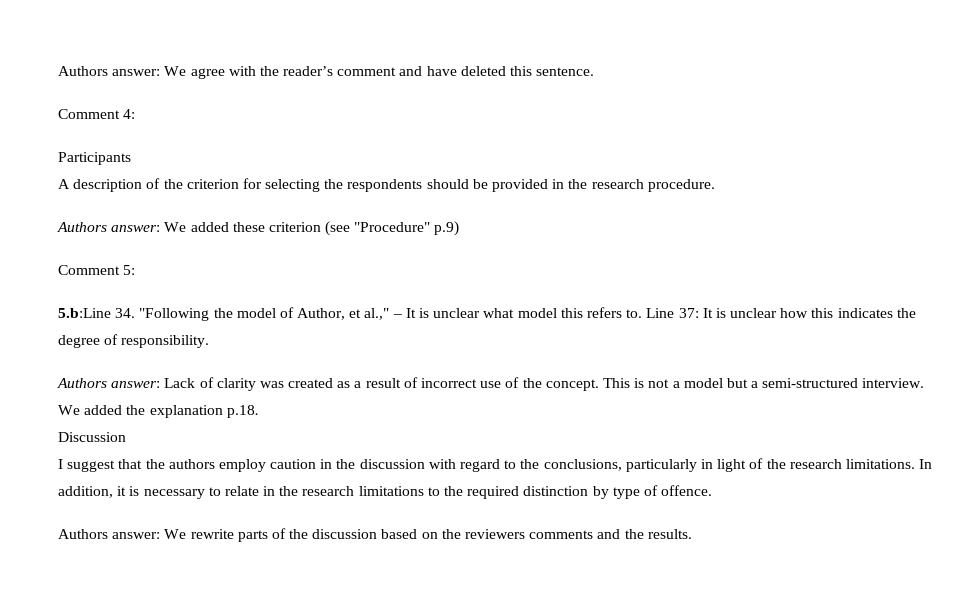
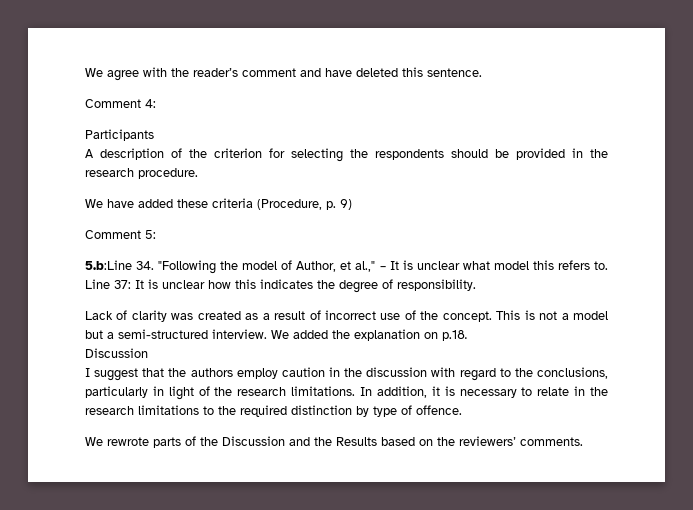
- Authors answer: We agree with the reader’s comment and have deleted this sentence.
+ We agree with the reader’s comment and have deleted this sentence.
- Authors answer: We added these criterion (see "Procedure" p.9)
+ We have added these criteria (Procedure, p. 9)
- Authors answer: Lack of clarity was created as a result of incorrect use of the concept.
+ Lack of clarity was created as a result of incorrect use of the concept.
- We added the explanation p.18.
+ We added the explanation on p.18.
- Authors answer: We rewrite parts of the discussion based on the reviewers comments and the results.
+ We rewrote parts of the Discussion and the Results based on the reviewers’ comments.

